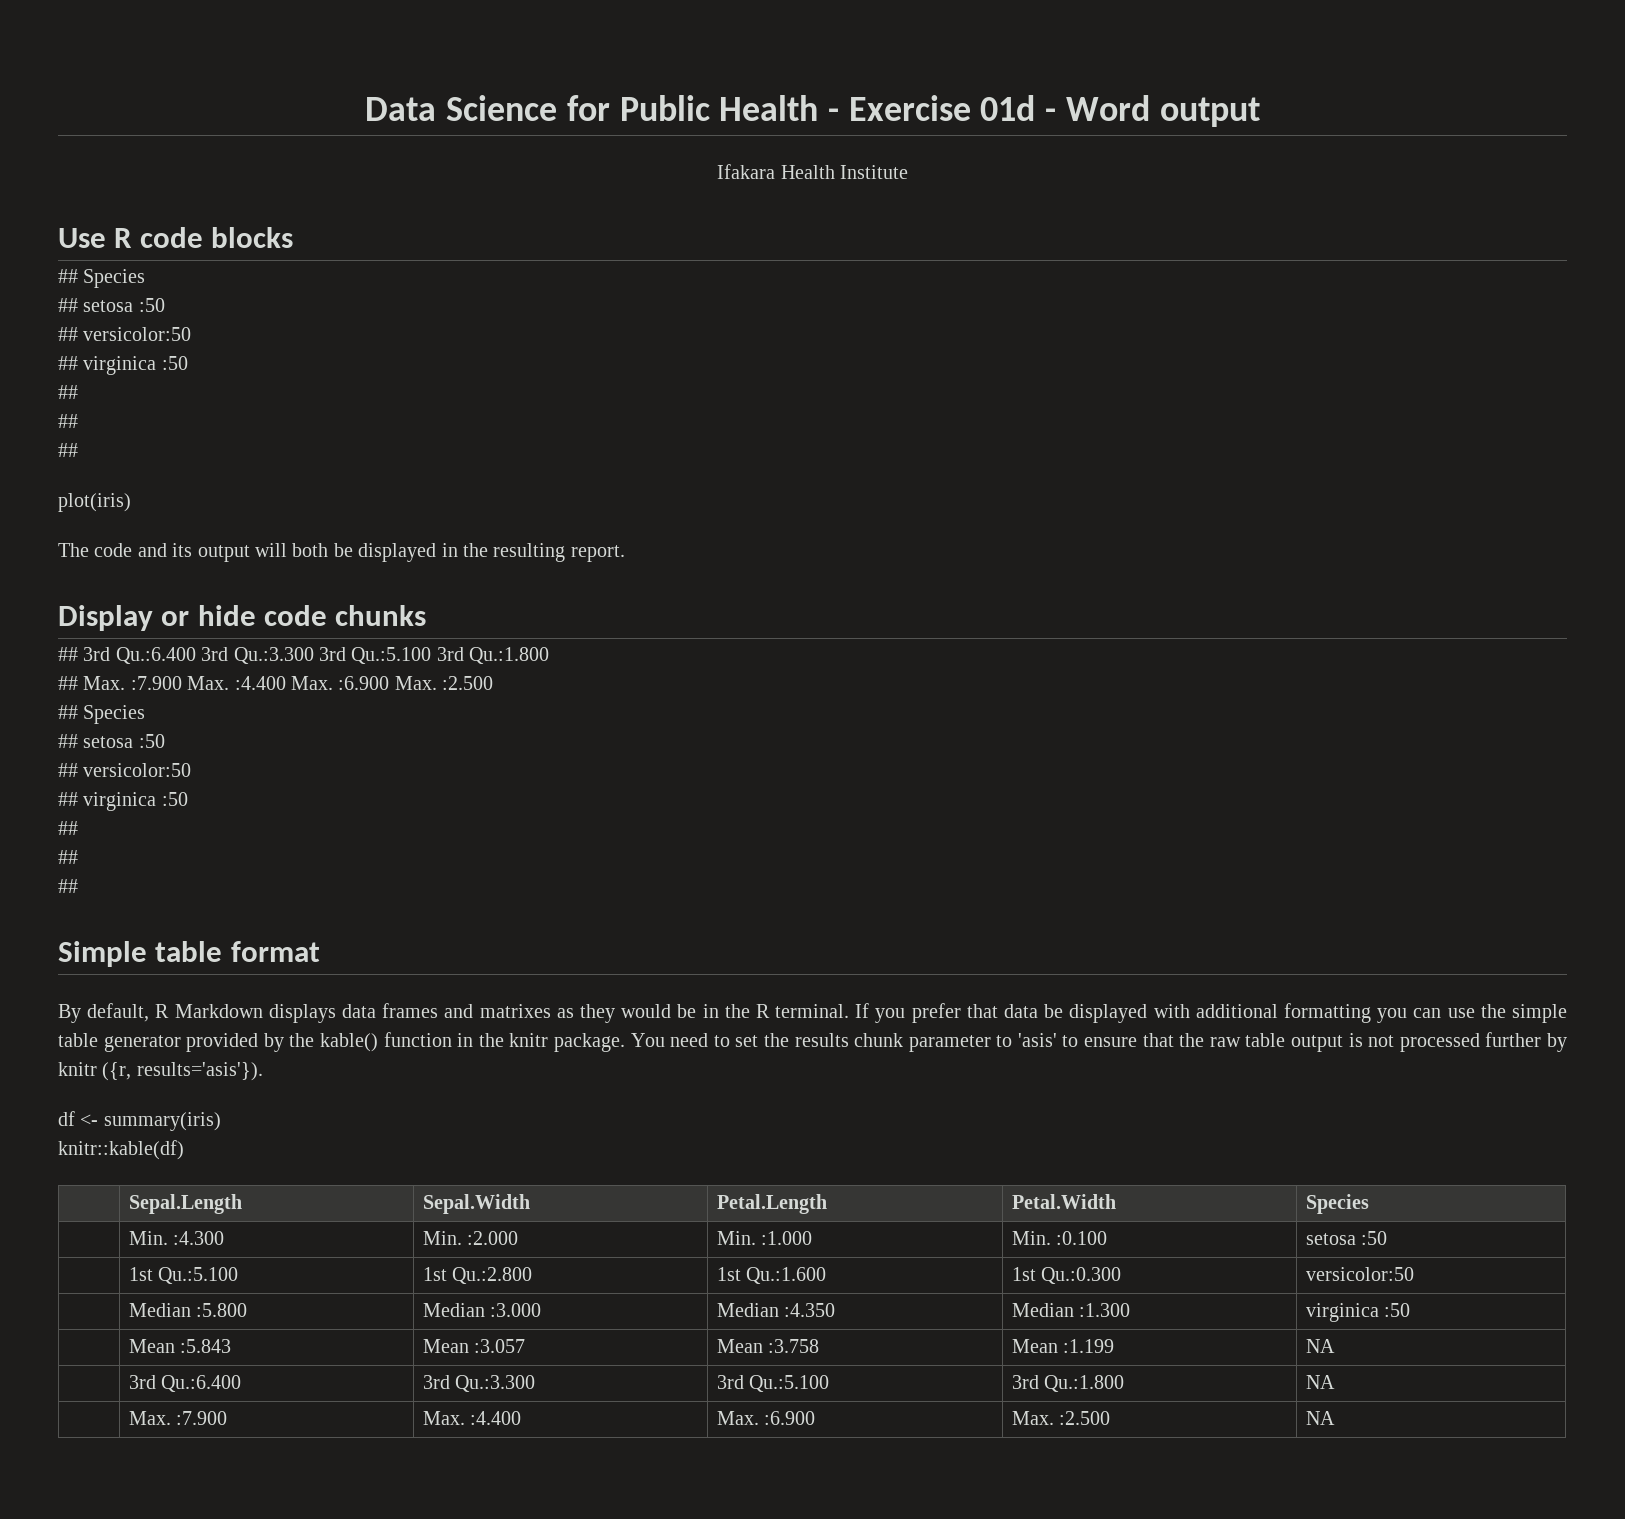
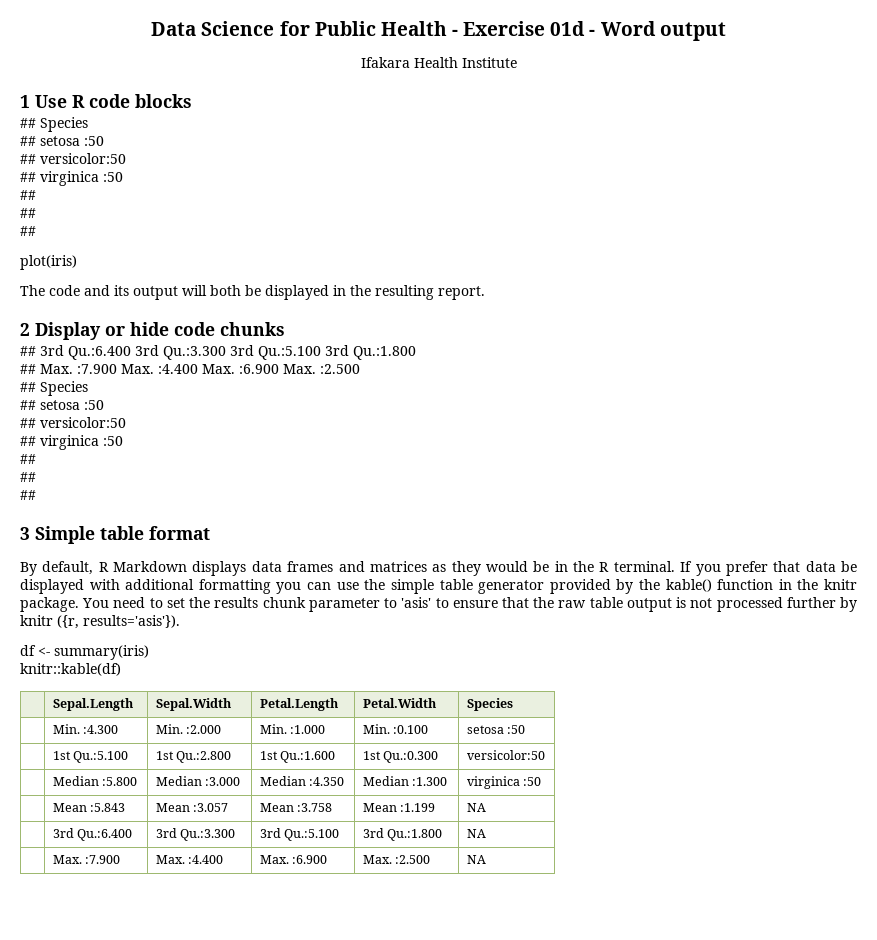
- Use R code blocks
+ 1 Use R code blocks
- Display or hide code chunks
+ 2 Display or hide code chunks
- Simple table format
+ 3 Simple table format
- By default, R Markdown displays data frames and matrixes as they would be in the R terminal.
+ By default, R Markdown displays data frames and matrices as they would be in the R terminal.

